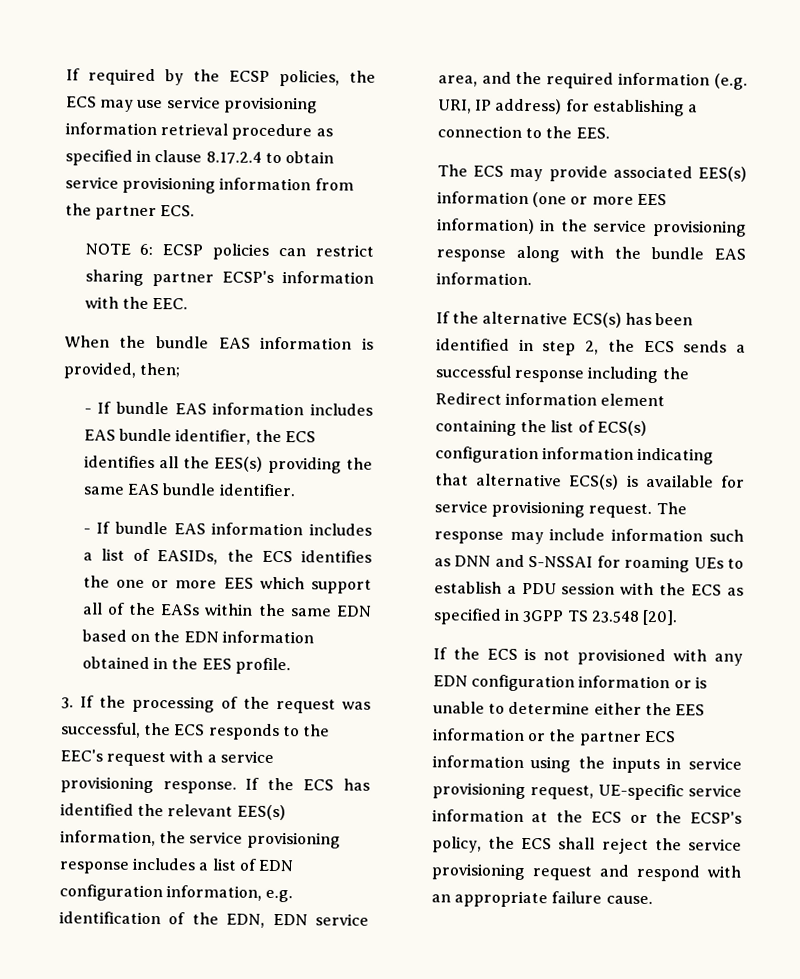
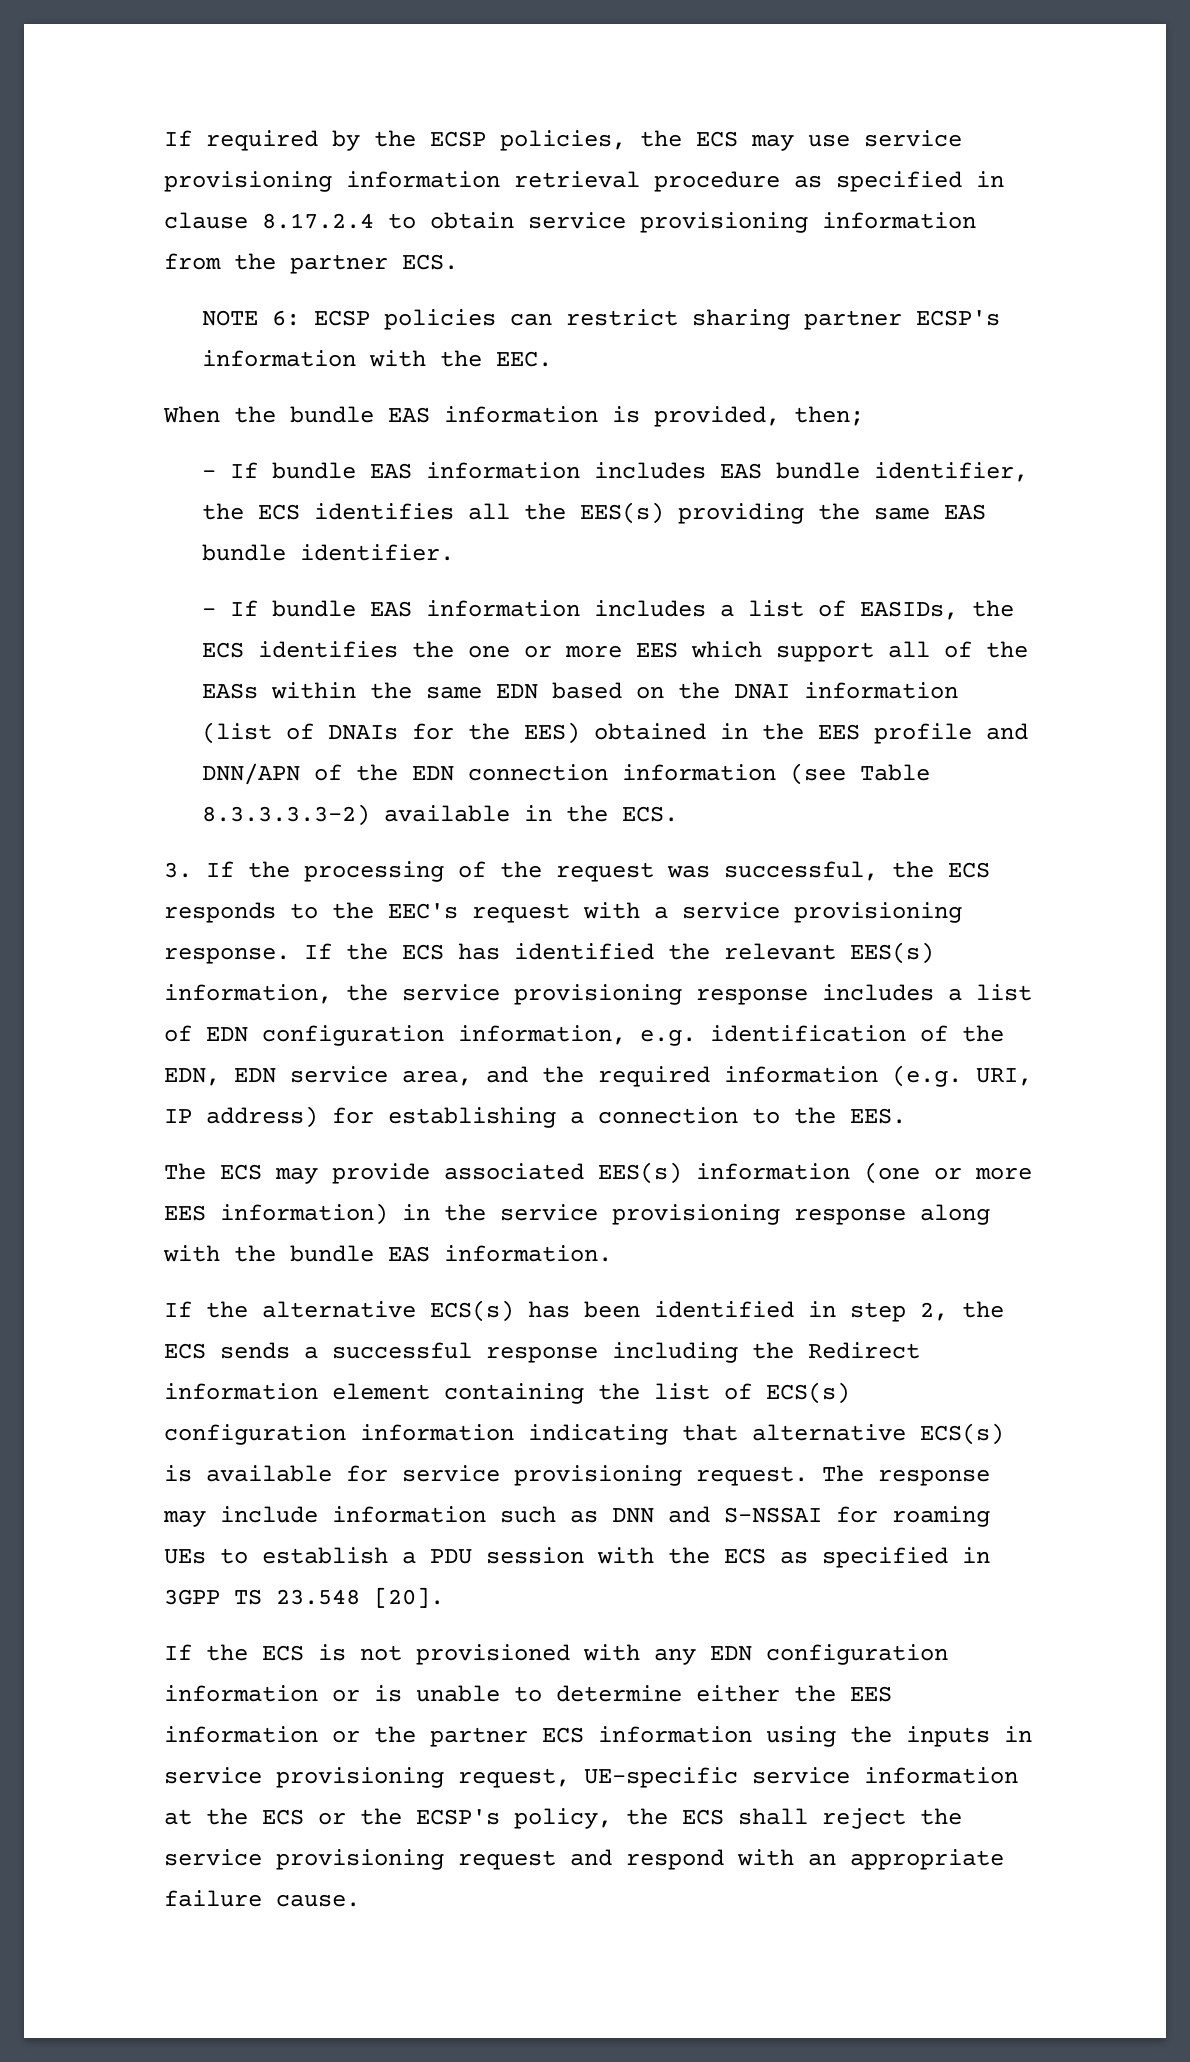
- - If bundle EAS information includes a list of EASIDs, the ECS identifies the one or more EES which support all of the EASs within the same EDN based on the EDN information obtained in the EES profile.
+ - If bundle EAS information includes a list of EASIDs, the ECS identifies the one or more EES which support all of the EASs within the same EDN based on the DNAI information (list of DNAIs for the EES) obtained in the EES profile and DNN/APN of the EDN connection information (see Table 8.3.3.3.3-2) available in the ECS.

